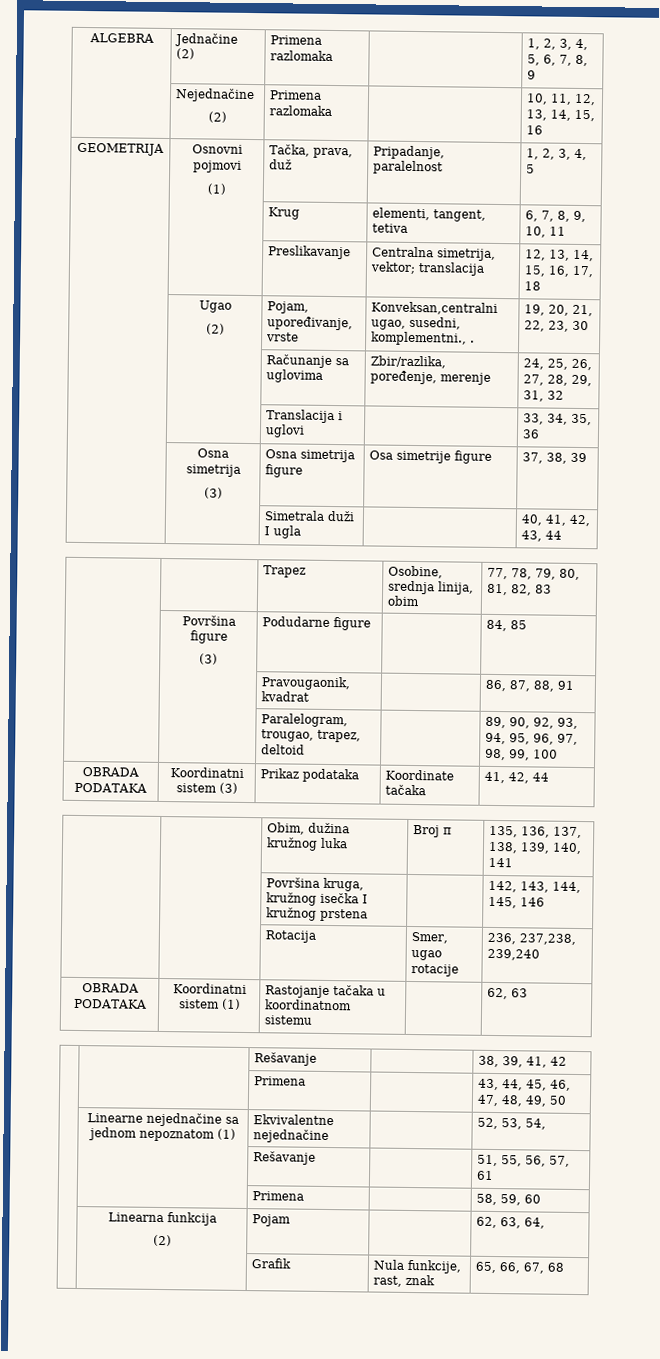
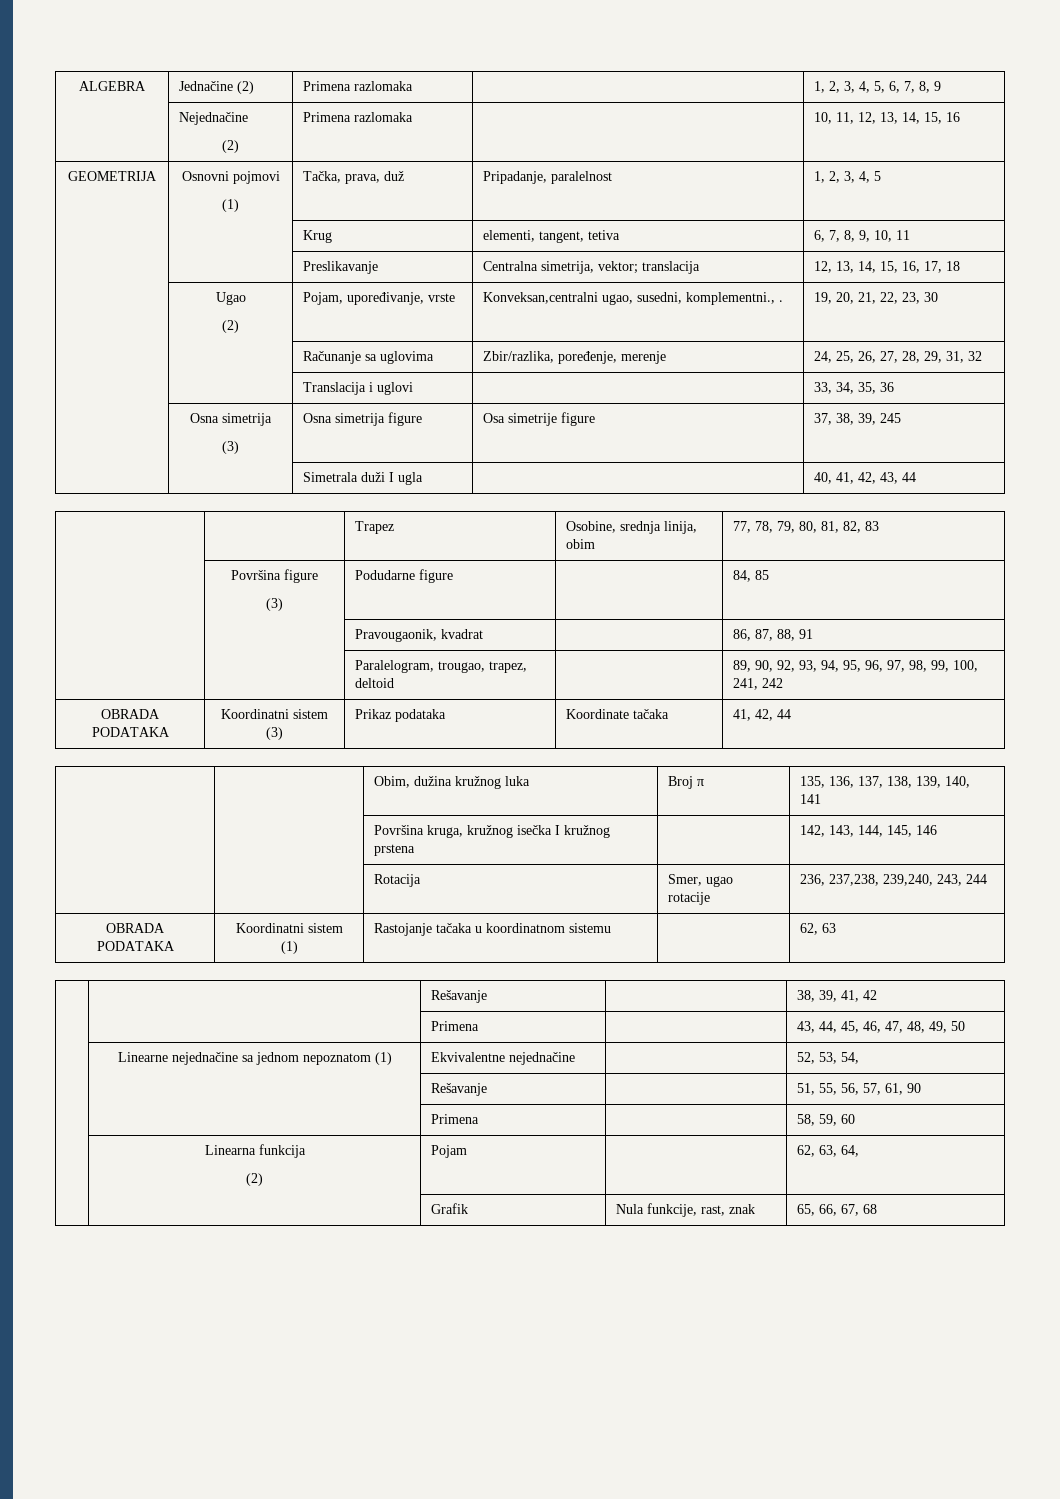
  | | Translacija i uglovi | | 33, 34, 35, 36
  | Osna simetrija
- (3) | Osna simetrija figure | Osa simetrije figure | 37, 38, 39
+ (3) | Osna simetrija figure | Osa simetrije figure | 37, 38, 39, 245
- | | Paralelogram, trougao, trapez, deltoid | | 89, 90, 92, 93, 94, 95, 96, 97, 98, 99, 100
+ | | Paralelogram, trougao, trapez, deltoid | | 89, 90, 92, 93, 94, 95, 96, 97, 98, 99, 100, 241, 242
- | | Rotacija | Smer, ugao rotacije | 236, 237,238, 239,240
+ | | Rotacija | Smer, ugao rotacije | 236, 237,238, 239,240, 243, 244
- | | Rešavanje | | 51, 55, 56, 57, 61
+ | | Rešavanje | | 51, 55, 56, 57, 61, 90

